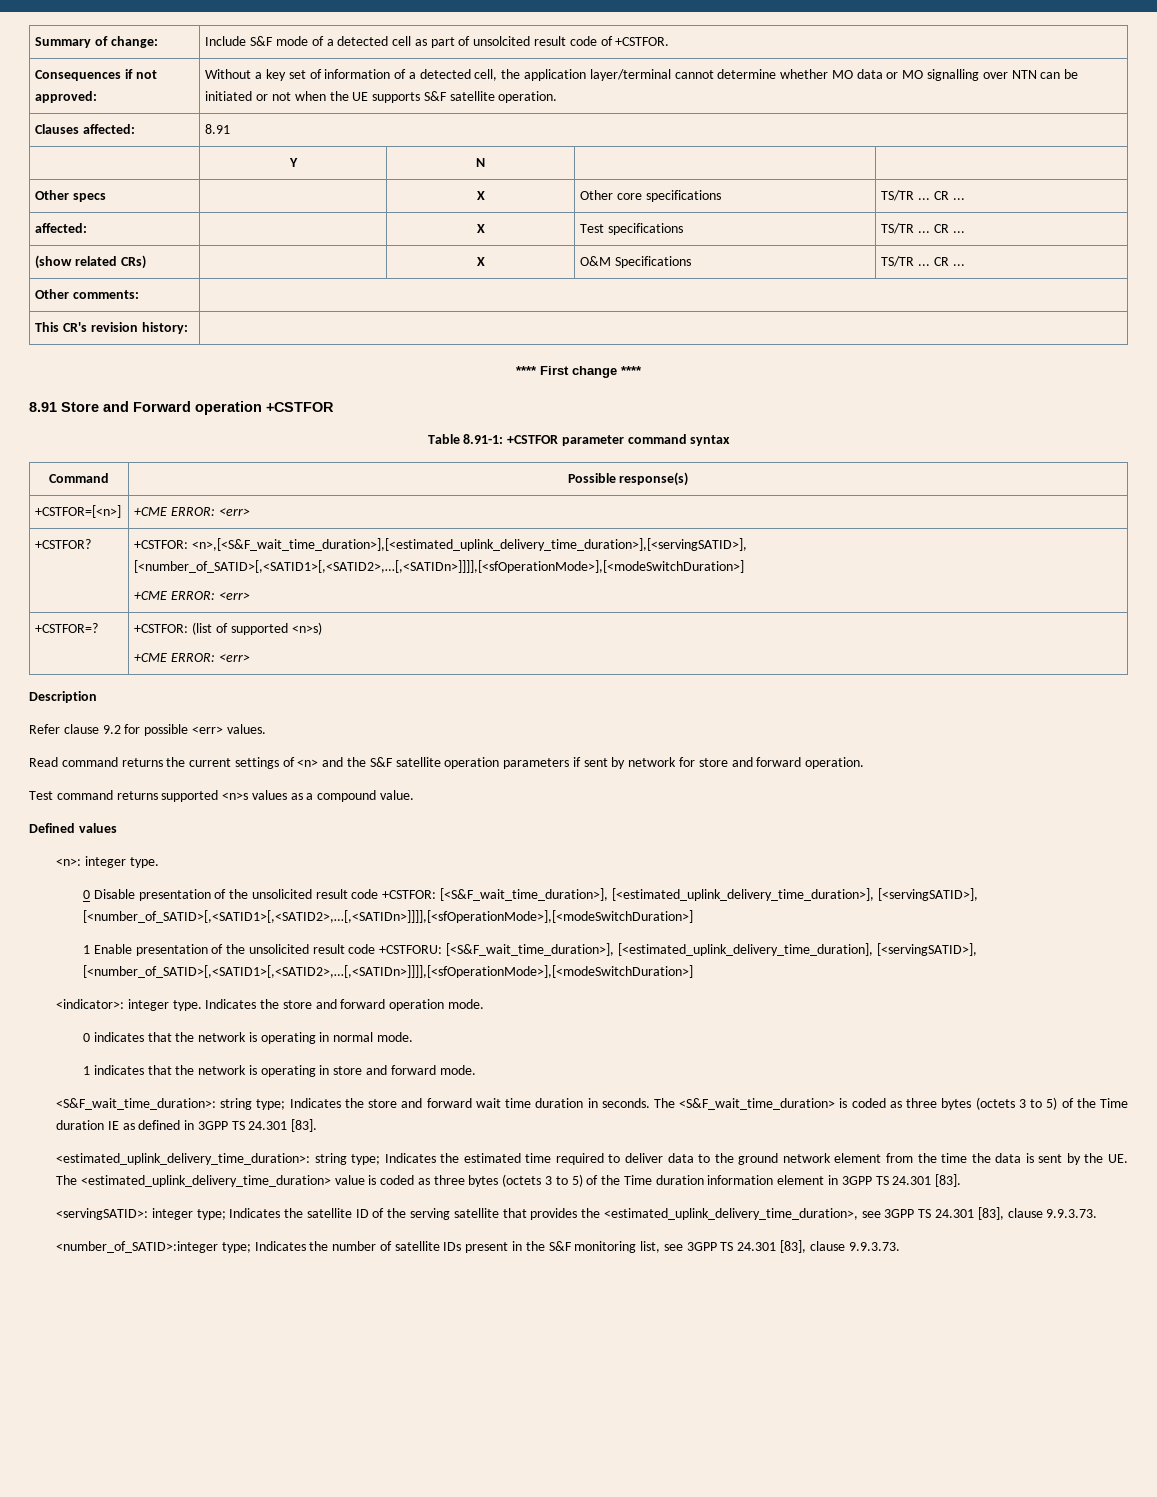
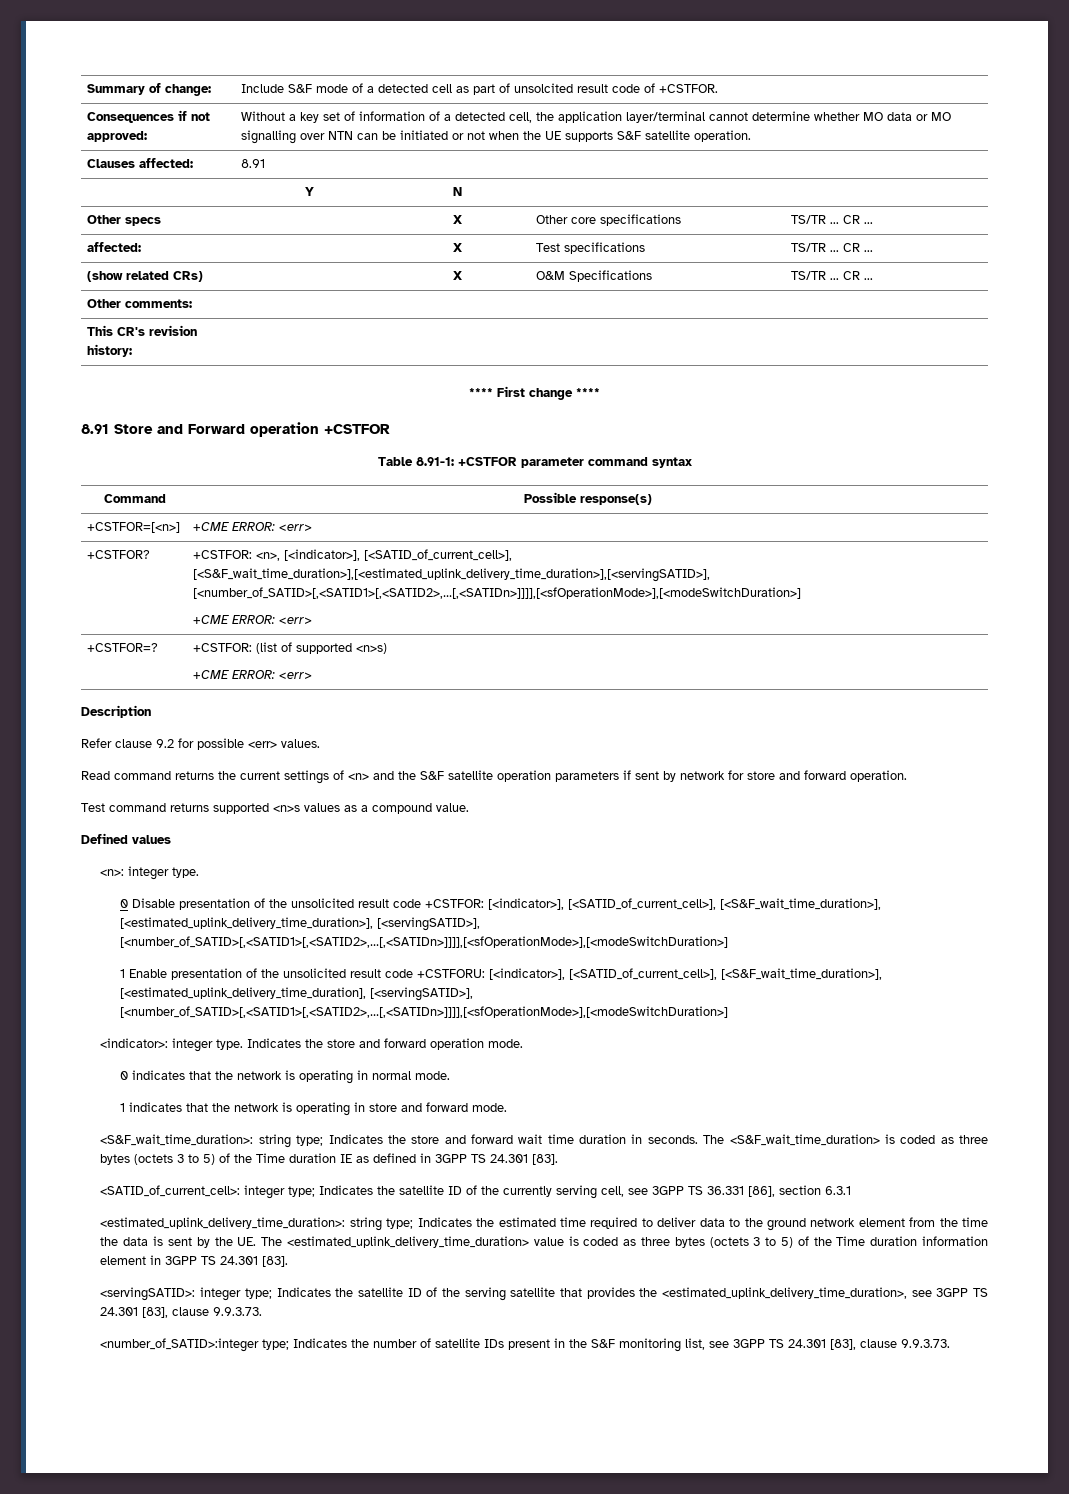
- +CSTFOR? | +CSTFOR: <n>,[<S&F_wait_time_duration>],[<estimated_uplink_delivery_time_duration>],[<servingSATID>], [<number_of_SATID>[,<SATID1>[,<SATID2>,…[,<SATIDn>]]]],[<sfOperationMode>],[<modeSwitchDuration>]
+ +CSTFOR? | +CSTFOR: <n>, [<indicator>], [<SATID_of_current_cell>], [<S&F_wait_time_duration>],[<estimated_uplink_delivery_time_duration>],[<servingSATID>], [<number_of_SATID>[,<SATID1>[,<SATID2>,…[,<SATIDn>]]]],[<sfOperationMode>],[<modeSwitchDuration>]
- 0 Disable presentation of the unsolicited result code +CSTFOR: [<S&F_wait_time_duration>], [<estimated_uplink_delivery_time_duration>], [<servingSATID>], [<number_of_SATID>[,<SATID1>[,<SATID2>,…[,<SATIDn>]]]],[<sfOperationMode>],[<modeSwitchDuration>]
+ 0 Disable presentation of the unsolicited result code +CSTFOR: [<indicator>], [<SATID_of_current_cell>], [<S&F_wait_time_duration>], [<estimated_uplink_delivery_time_duration>], [<servingSATID>], [<number_of_SATID>[,<SATID1>[,<SATID2>,…[,<SATIDn>]]]],[<sfOperationMode>],[<modeSwitchDuration>]
- 1 Enable presentation of the unsolicited result code +CSTFORU: [<S&F_wait_time_duration>], [<estimated_uplink_delivery_time_duration], [<servingSATID>], [<number_of_SATID>[,<SATID1>[,<SATID2>,…[,<SATIDn>]]]],[<sfOperationMode>],[<modeSwitchDuration>]
+ 1 Enable presentation of the unsolicited result code +CSTFORU: [<indicator>], [<SATID_of_current_cell>], [<S&F_wait_time_duration>], [<estimated_uplink_delivery_time_duration], [<servingSATID>], [<number_of_SATID>[,<SATID1>[,<SATID2>,…[,<SATIDn>]]]],[<sfOperationMode>],[<modeSwitchDuration>]
+ <SATID_of_current_cell>: integer type; Indicates the satellite ID of the currently serving cell, see 3GPP TS 36.331 [86], section 6.3.1

